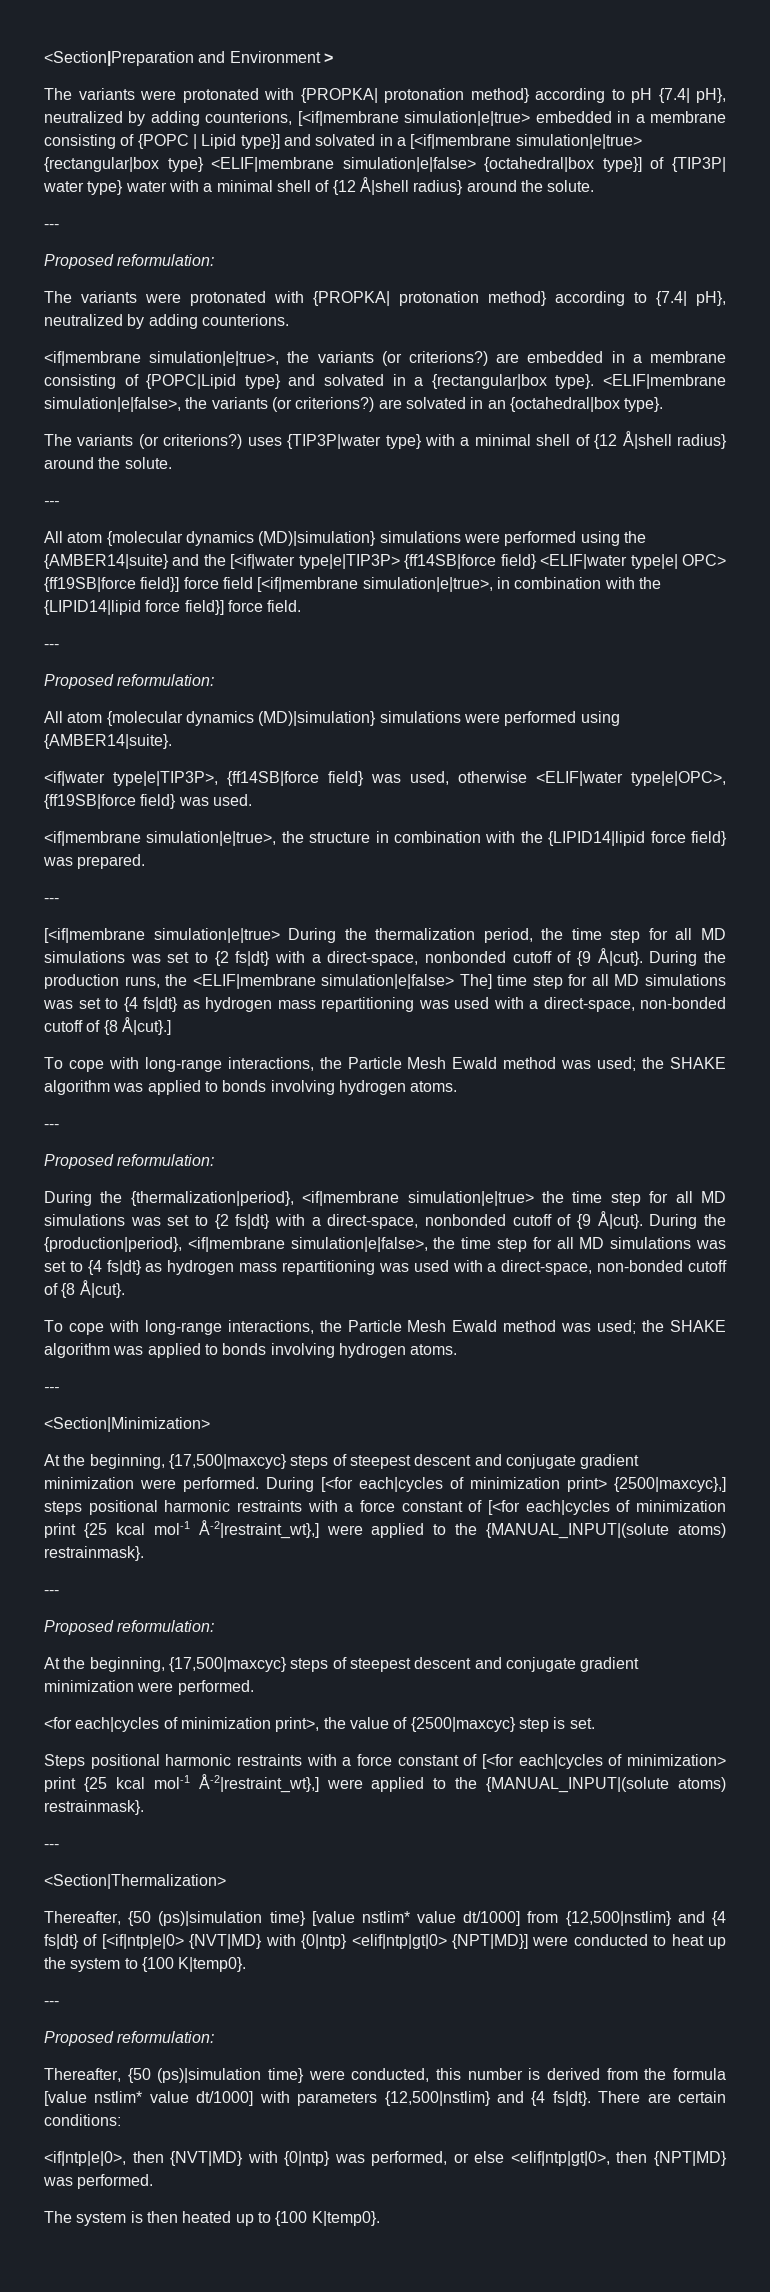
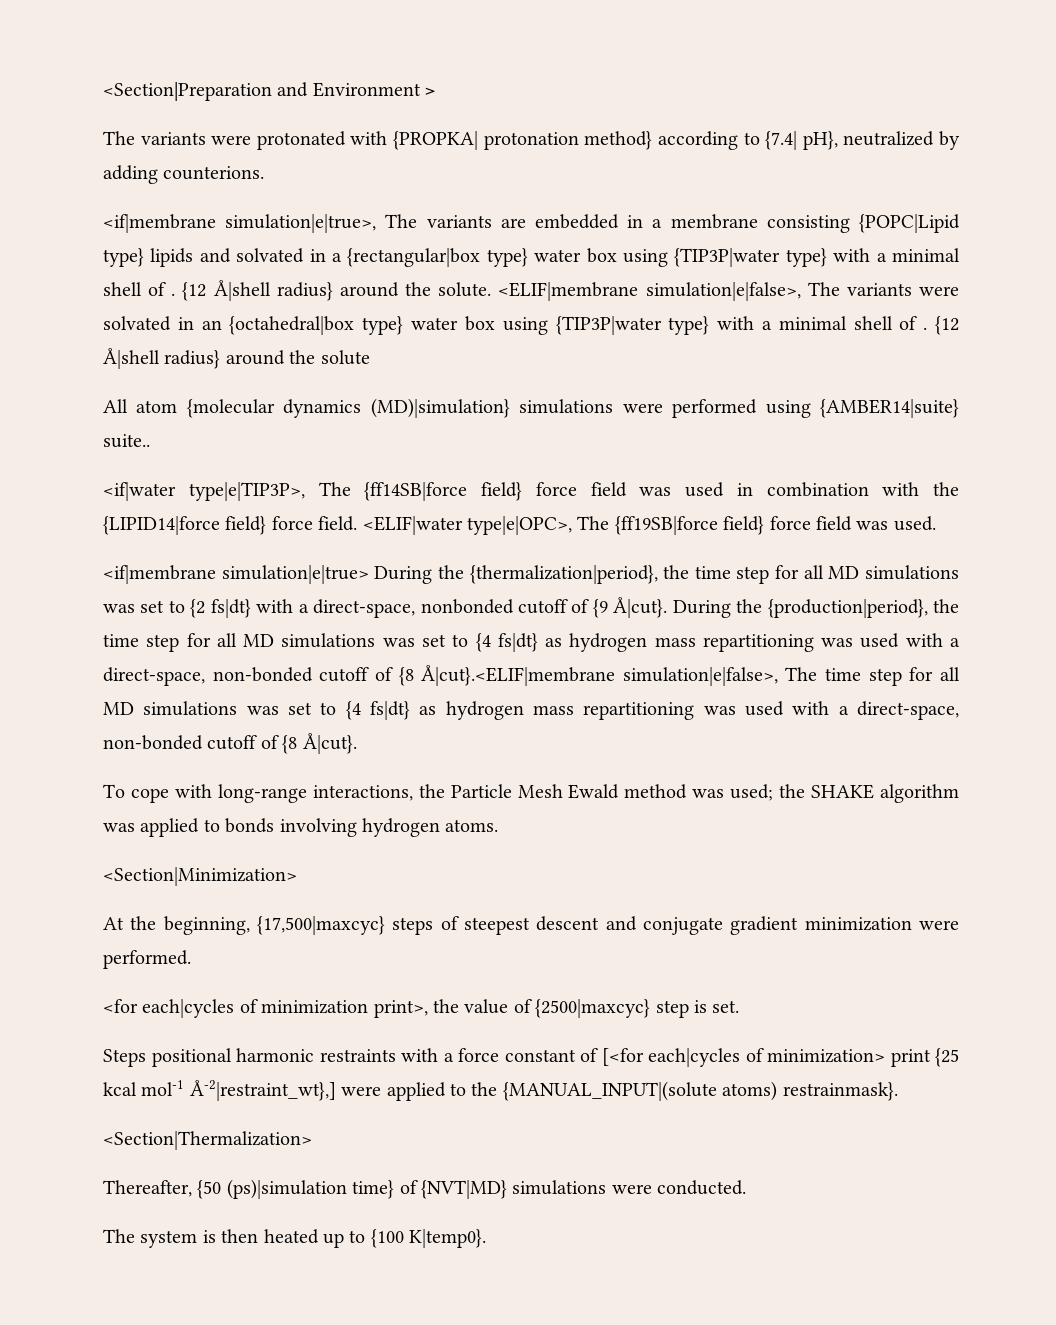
- The variants were protonated with {PROPKA| protonation method} according to pH {7.4| pH}, neutralized by adding counterions, [<if|membrane simulation|e|true> embedded in a membrane consisting of {POPC | Lipid type}] and solvated in a [<if|membrane simulation|e|true> {rectangular|box type} <ELIF|membrane simulation|e|false> {octahedral|box type}] of {TIP3P| water type} water with a minimal shell of {12 Å|shell radius} around the solute.
- ---
- Proposed reformulation:
- <if|membrane simulation|e|true>, the variants (or criterions?) are embedded in a membrane consisting of {POPC|Lipid type} and solvated in a {rectangular|box type}. <ELIF|membrane simulation|e|false>, the variants (or criterions?) are solvated in an {octahedral|box type}.
- The variants (or criterions?) uses {TIP3P|water type} with a minimal shell of {12 Å|shell radius} around the solute.
- ---
- All atom {molecular dynamics (MD)|simulation} simulations were performed using the {AMBER14|suite} and the [<if|water type|e|TIP3P> {ff14SB|force field} <ELIF|water type|e| OPC> {ff19SB|force field}] force field [<if|membrane simulation|e|true>, in combination with the {LIPID14|lipid force field}] force field.
- ---
- Proposed reformulation:
- All atom {molecular dynamics (MD)|simulation} simulations were performed using {AMBER14|suite}.
- <if|water type|e|TIP3P>, {ff14SB|force field} was used, otherwise <ELIF|water type|e|OPC>, {ff19SB|force field} was used.
+ <if|membrane simulation|e|true>, The variants are embedded in a membrane consisting {POPC|Lipid type} lipids and solvated in a {rectangular|box type} water box using {TIP3P|water type} with a minimal shell of . {12 Å|shell radius} around the solute. <ELIF|membrane simulation|e|false>, The variants were solvated in an {octahedral|box type} water box using {TIP3P|water type} with a minimal shell of . {12 Å|shell radius} around the solute
+ All atom {molecular dynamics (MD)|simulation} simulations were performed using {AMBER14|suite} suite..
+ <if|water type|e|TIP3P>, The {ff14SB|force field} force field was used in combination with the {LIPID14|force field} force field. <ELIF|water type|e|OPC>, The {ff19SB|force field} force field was used.
- <if|membrane simulation|e|true>, the structure in combination with the {LIPID14|lipid force field} was prepared.
- ---
- [<if|membrane simulation|e|true> During the thermalization period, the time step for all MD simulations was set to {2 fs|dt} with a direct-space, nonbonded cutoff of {9 Å|cut}.
+ <if|membrane simulation|e|true> During the {thermalization|period}, the time step for all MD simulations was set to {2 fs|dt} with a direct-space, nonbonded cutoff of {9 Å|cut}.
- During the production runs, the <ELIF|membrane simulation|e|false> The] time step for all MD simulations was set to {4 fs|dt} as hydrogen mass repartitioning was used with a direct-space, non-bonded cutoff of {8 Å|cut}.]
- To cope with long-range interactions, the Particle Mesh Ewald method was used; the SHAKE algorithm was applied to bonds involving hydrogen atoms.
- ---
- Proposed reformulation:
- During the {thermalization|period}, <if|membrane simulation|e|true> the time step for all MD simulations was set to {2 fs|dt} with a direct-space, nonbonded cutoff of {9 Å|cut}. During the {production|period}, <if|membrane simulation|e|false>, the time step for all MD simulations was set to {4 fs|dt} as hydrogen mass repartitioning was used with a direct-space, non-bonded cutoff of {8 Å|cut}.
+ During the {production|period}, the time step for all MD simulations was set to {4 fs|dt} as hydrogen mass repartitioning was used with a direct-space, non-bonded cutoff of {8 Å|cut}.<ELIF|membrane simulation|e|false>, The time step for all MD simulations was set to {4 fs|dt} as hydrogen mass repartitioning was used with a direct-space, non-bonded cutoff of {8 Å|cut}.
  To cope with long-range interactions, the Particle Mesh Ewald method was used; the SHAKE algorithm was applied to bonds involving hydrogen atoms.
- ---
- At the beginning, {17,500|maxcyc} steps of steepest descent and conjugate gradient minimization were performed. During [<for each|cycles of minimization print> {2500|maxcyc},] steps positional harmonic restraints with a force constant of [<for each|cycles of minimization print {25 kcal mol-1 Å-2|restraint_wt},] were applied to the {MANUAL_INPUT|(solute atoms) restrainmask}.
- ---
- Proposed reformulation:
  Steps positional harmonic restraints with a force constant of [<for each|cycles of minimization> print {25 kcal mol-1 Å-2|restraint_wt},] were applied to the {MANUAL_INPUT|(solute atoms) restrainmask}.
- ---
- Thereafter, {50 (ps)|simulation time} [value nstlim* value dt/1000] from {12,500|nstlim} and {4 fs|dt} of [<if|ntp|e|0> {NVT|MD} with {0|ntp} <elif|ntp|gt|0> {NPT|MD}] were conducted to heat up the system to {100 K|temp0}.
- ---
- Proposed reformulation:
- Thereafter, {50 (ps)|simulation time} were conducted, this number is derived from the formula [value nstlim* value dt/1000] with parameters {12,500|nstlim} and {4 fs|dt}. There are certain conditions:
- <if|ntp|e|0>, then {NVT|MD} with {0|ntp} was performed, or else <elif|ntp|gt|0>, then {NPT|MD} was performed.
+ Thereafter, {50 (ps)|simulation time} of {NVT|MD} simulations were conducted.

